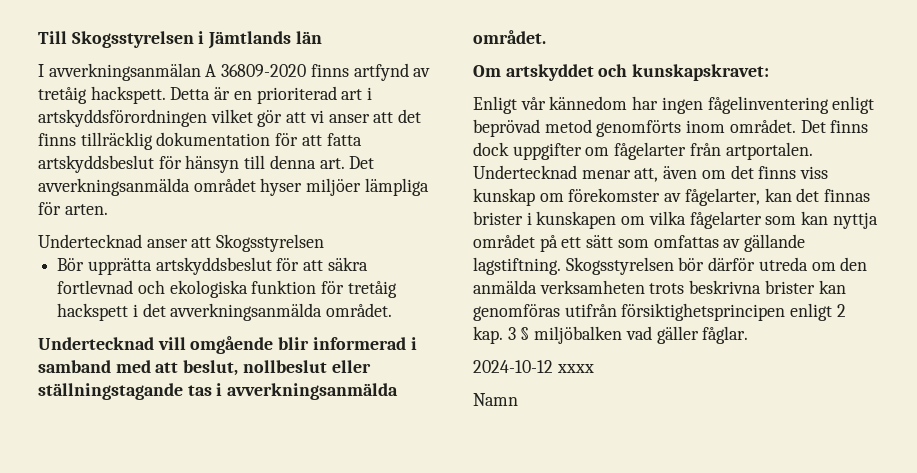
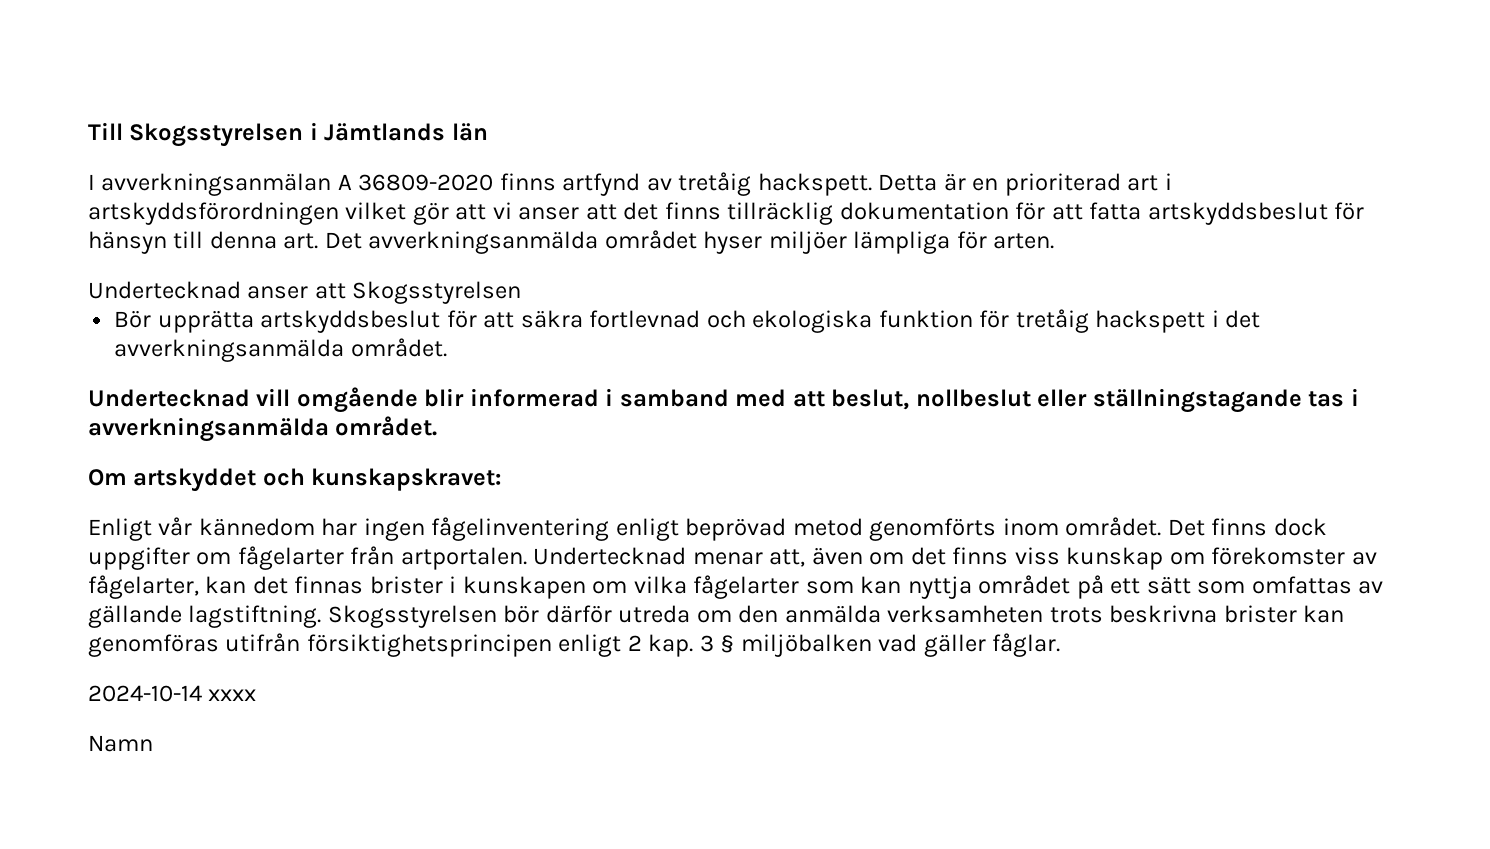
- 2024-10-12 xxxx
+ 2024-10-14 xxxx

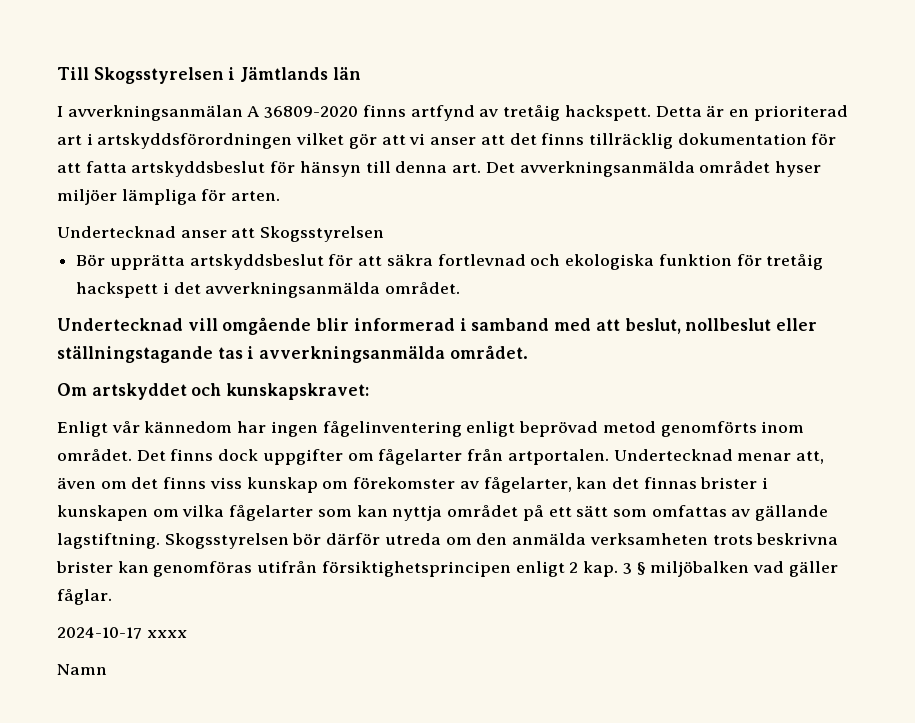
- 2024-10-14 xxxx
+ 2024-10-17 xxxx

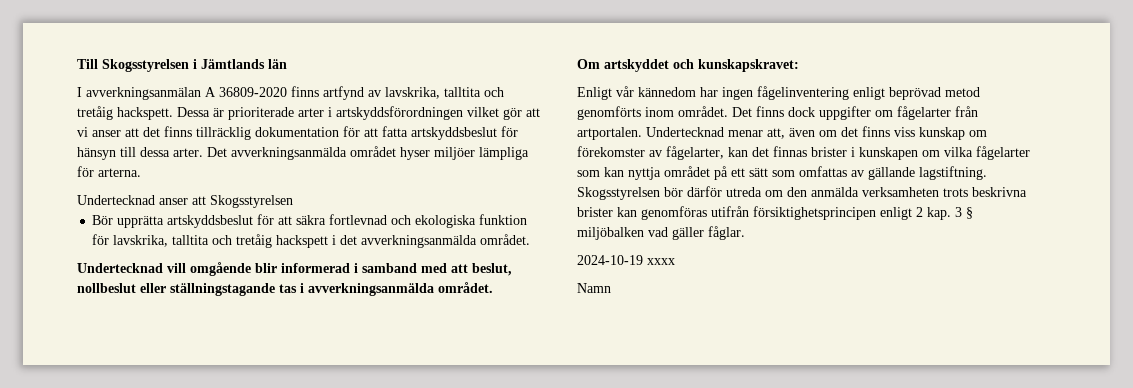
- I avverkningsanmälan A 36809-2020 finns artfynd av tretåig hackspett. Detta är en prioriterad art i artskyddsförordningen vilket gör att vi anser att det finns tillräcklig dokumentation för att fatta artskyddsbeslut för hänsyn till denna art. Det avverkningsanmälda området hyser miljöer lämpliga för arten.
+ I avverkningsanmälan A 36809-2020 finns artfynd av lavskrika, talltita och tretåig hackspett. Dessa är prioriterade arter i artskyddsförordningen vilket gör att vi anser att det finns tillräcklig dokumentation för att fatta artskyddsbeslut för hänsyn till dessa arter. Det avverkningsanmälda området hyser miljöer lämpliga för arterna.
- Bör upprätta artskyddsbeslut för att säkra fortlevnad och ekologiska funktion för tretåig hackspett i det avverkningsanmälda området.
+ Bör upprätta artskyddsbeslut för att säkra fortlevnad och ekologiska funktion för lavskrika, talltita och tretåig hackspett i det avverkningsanmälda området.
- 2024-10-17 xxxx
+ 2024-10-19 xxxx

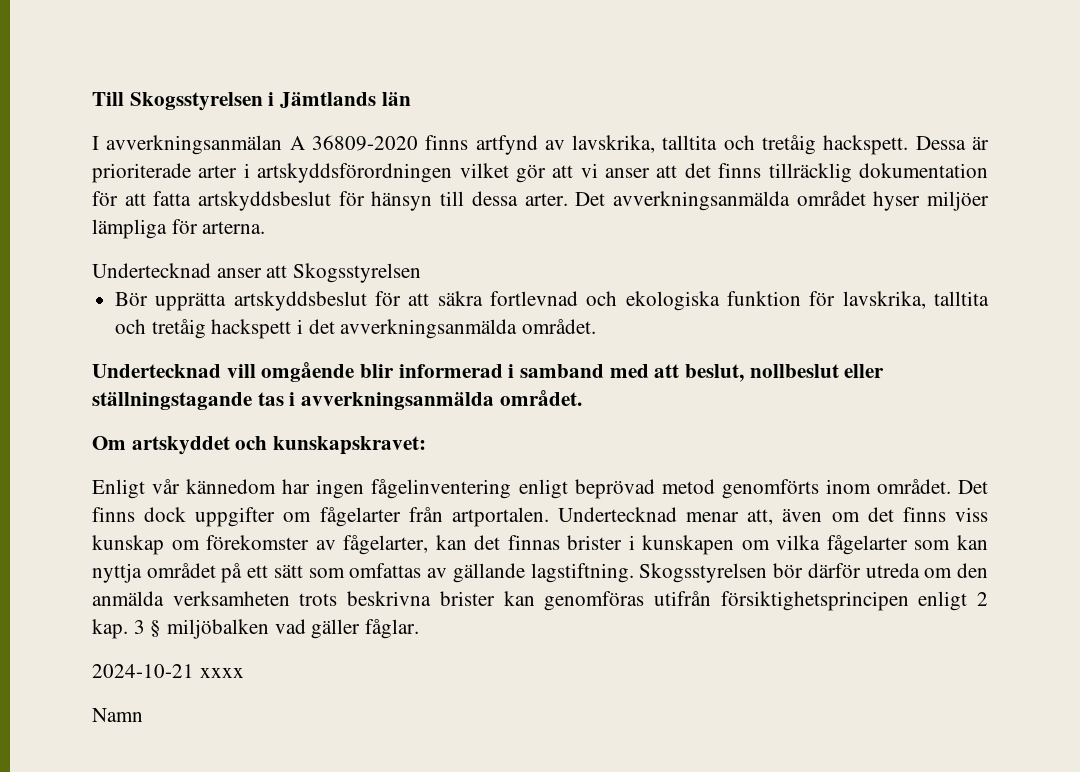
- 2024-10-19 xxxx
+ 2024-10-21 xxxx

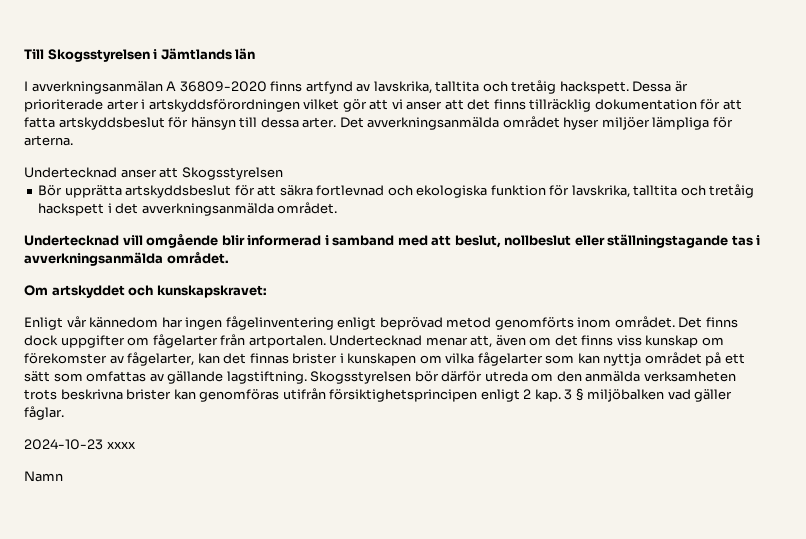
- 2024-10-21 xxxx
+ 2024-10-23 xxxx

